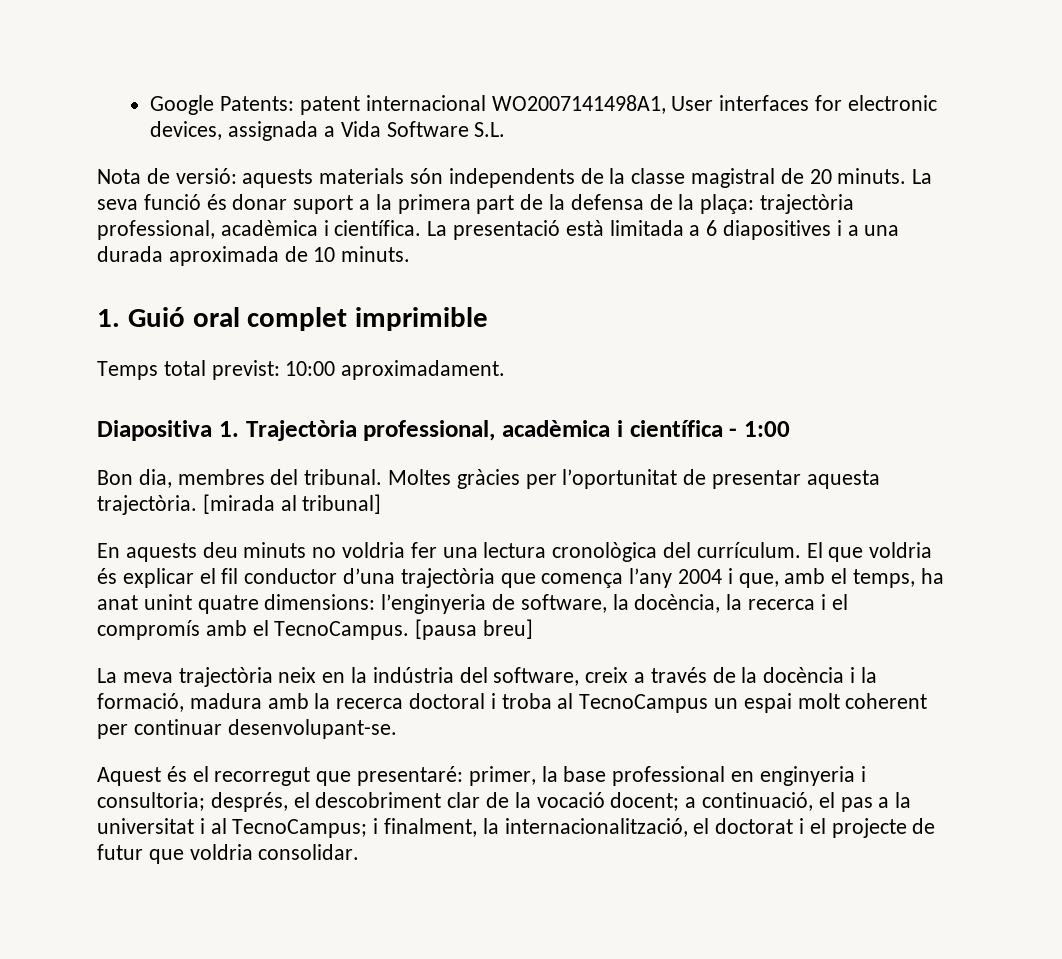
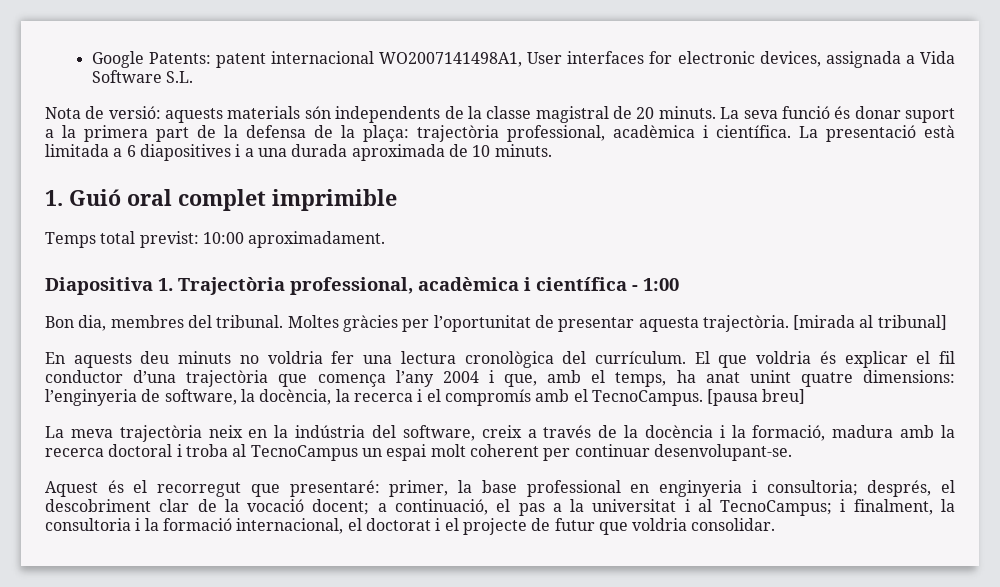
- Aquest és el recorregut que presentaré: primer, la base professional en enginyeria i consultoria; després, el descobriment clar de la vocació docent; a continuació, el pas a la universitat i al TecnoCampus; i finalment, la internacionalització, el doctorat i el projecte de futur que voldria consolidar.
+ Aquest és el recorregut que presentaré: primer, la base professional en enginyeria i consultoria; després, el descobriment clar de la vocació docent; a continuació, el pas a la universitat i al TecnoCampus; i finalment, la consultoria i la formació internacional, el doctorat i el projecte de futur que voldria consolidar.

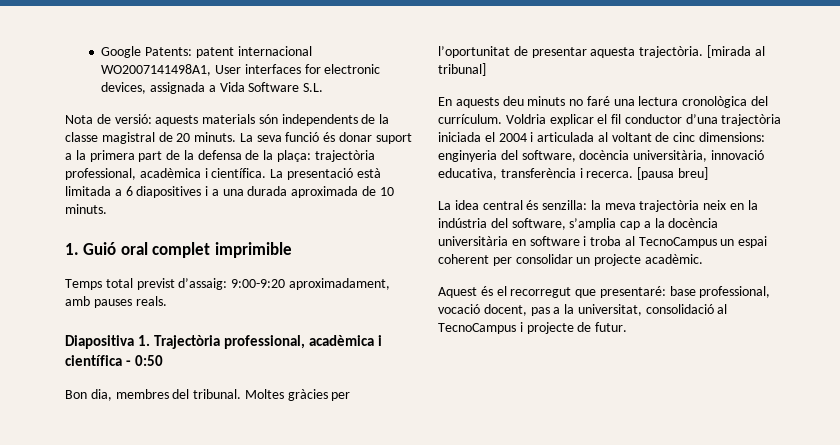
- Temps total previst: 10:00 aproximadament.
+ Temps total previst d’assaig: 9:00-9:20 aproximadament, amb pauses reals.
- Diapositiva 1. Trajectòria professional, acadèmica i científica - 1:00
+ Diapositiva 1. Trajectòria professional, acadèmica i científica - 0:50
- En aquests deu minuts no voldria fer una lectura cronològica del currículum.
+ En aquests deu minuts no faré una lectura cronològica del currículum.
- El que voldria és explicar el fil conductor d’una trajectòria que comença l’any 2004 i que, amb el temps, ha anat unint quatre dimensions: l’enginyeria de software, la docència, la recerca i el compromís amb el TecnoCampus. [pausa breu]
- La meva trajectòria neix en la indústria del software, creix a través de la docència i la formació, madura amb la recerca doctoral i troba al TecnoCampus un espai molt coherent per continuar desenvolupant-se.
+ Voldria explicar el fil conductor d’una trajectòria iniciada el 2004 i articulada al voltant de cinc dimensions: enginyeria del software, docència universitària, innovació educativa, transferència i recerca. [pausa breu]
+ La idea central és senzilla: la meva trajectòria neix en la indústria del software, s’amplia cap a la docència universitària en software i troba al TecnoCampus un espai coherent per consolidar un projecte acadèmic.
- Aquest és el recorregut que presentaré: primer, la base professional en enginyeria i consultoria; després, el descobriment clar de la vocació docent; a continuació, el pas a la universitat i al TecnoCampus; i finalment, la consultoria i la formació internacional, el doctorat i el projecte de futur que voldria consolidar.
+ Aquest és el recorregut que presentaré: base professional, vocació docent, pas a la universitat, consolidació al TecnoCampus i projecte de futur.

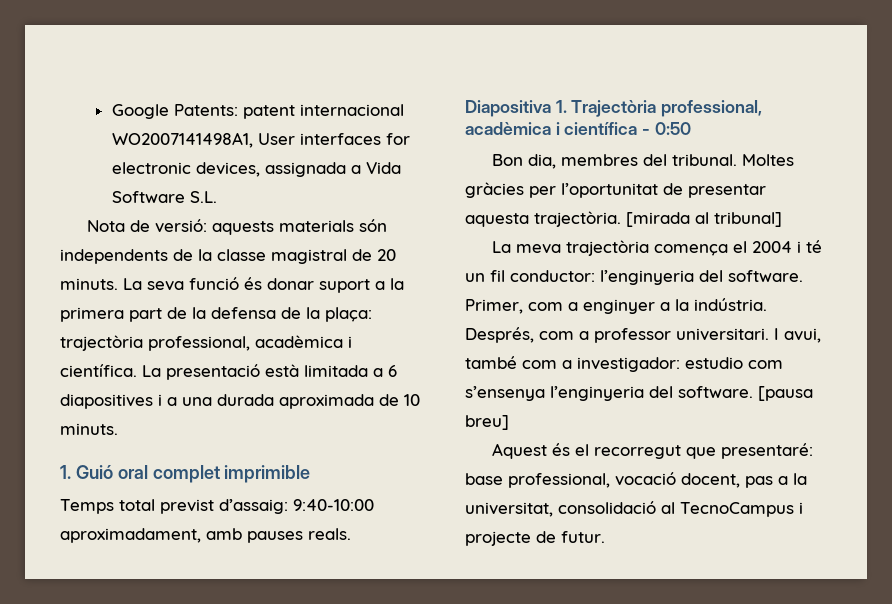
- Temps total previst d’assaig: 9:00-9:20 aproximadament, amb pauses reals.
+ Temps total previst d’assaig: 9:40-10:00 aproximadament, amb pauses reals.
- En aquests deu minuts no faré una lectura cronològica del currículum. Voldria explicar el fil conductor d’una trajectòria iniciada el 2004 i articulada al voltant de cinc dimensions: enginyeria del software, docència universitària, innovació educativa, transferència i recerca. [pausa breu]
- La idea central és senzilla: la meva trajectòria neix en la indústria del software, s’amplia cap a la docència universitària en software i troba al TecnoCampus un espai coherent per consolidar un projecte acadèmic.
+ La meva trajectòria comença el 2004 i té un fil conductor: l’enginyeria del software. Primer, com a enginyer a la indústria. Després, com a professor universitari. I avui, també com a investigador: estudio com s’ensenya l’enginyeria del software. [pausa breu]

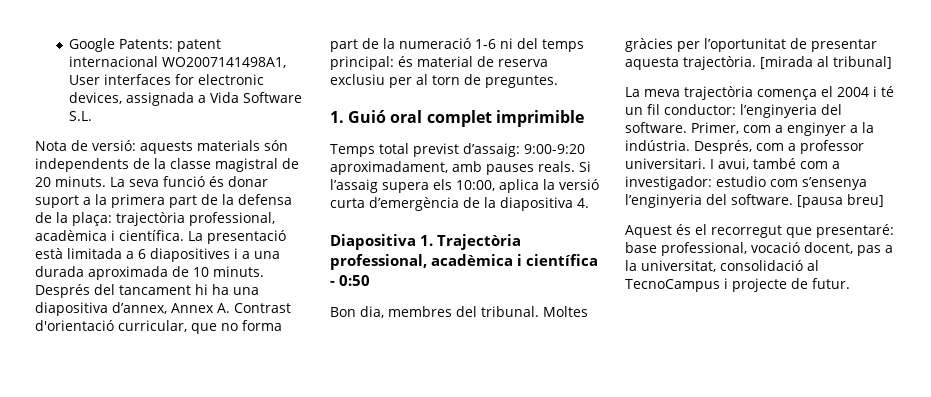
+ Després del tancament hi ha una diapositiva d’annex, Annex A. Contrast d'orientació curricular, que no forma part de la numeració 1-6 ni del temps principal: és material de reserva exclusiu per al torn de preguntes.
- Temps total previst d’assaig: 9:40-10:00 aproximadament, amb pauses reals.
+ Temps total previst d’assaig: 9:00-9:20 aproximadament, amb pauses reals. Si l’assaig supera els 10:00, aplica la versió curta d’emergència de la diapositiva 4.

